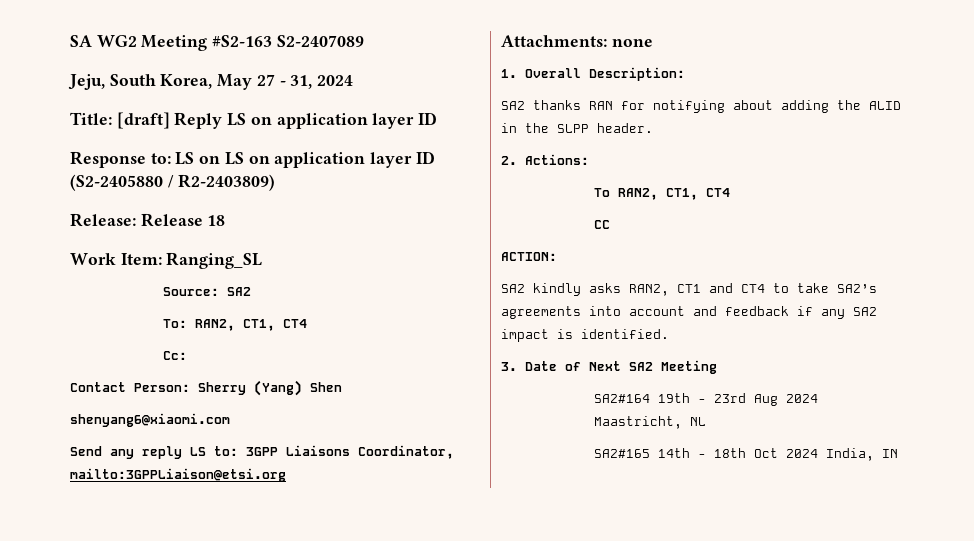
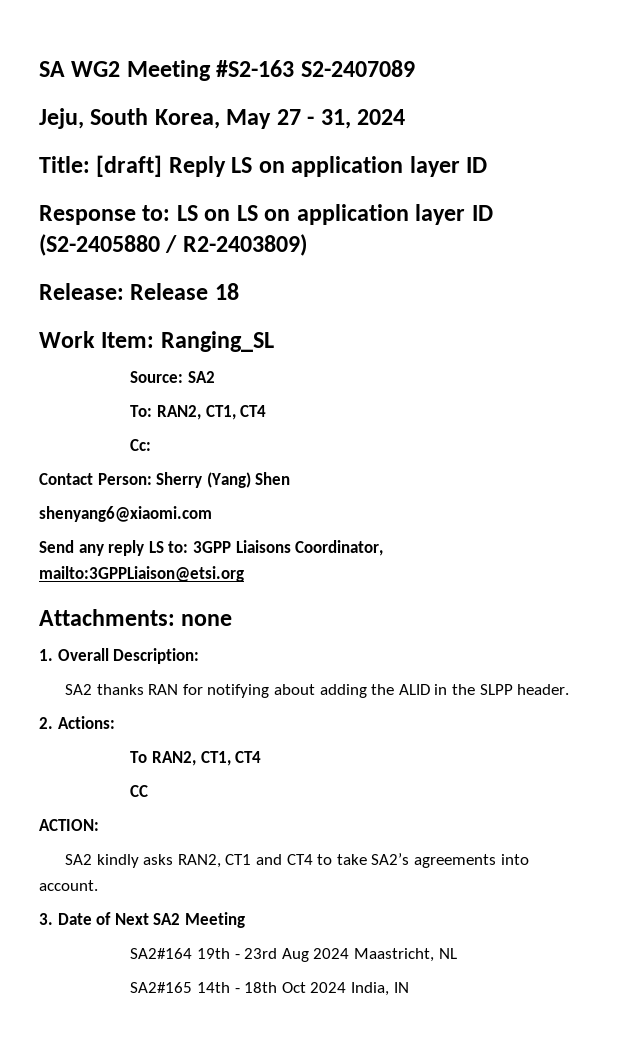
- SA2 kindly asks RAN2, CT1 and CT4 to take SA2’s agreements into account and feedback if any SA2 impact is identified.
+ SA2 kindly asks RAN2, CT1 and CT4 to take SA2’s agreements into account.

